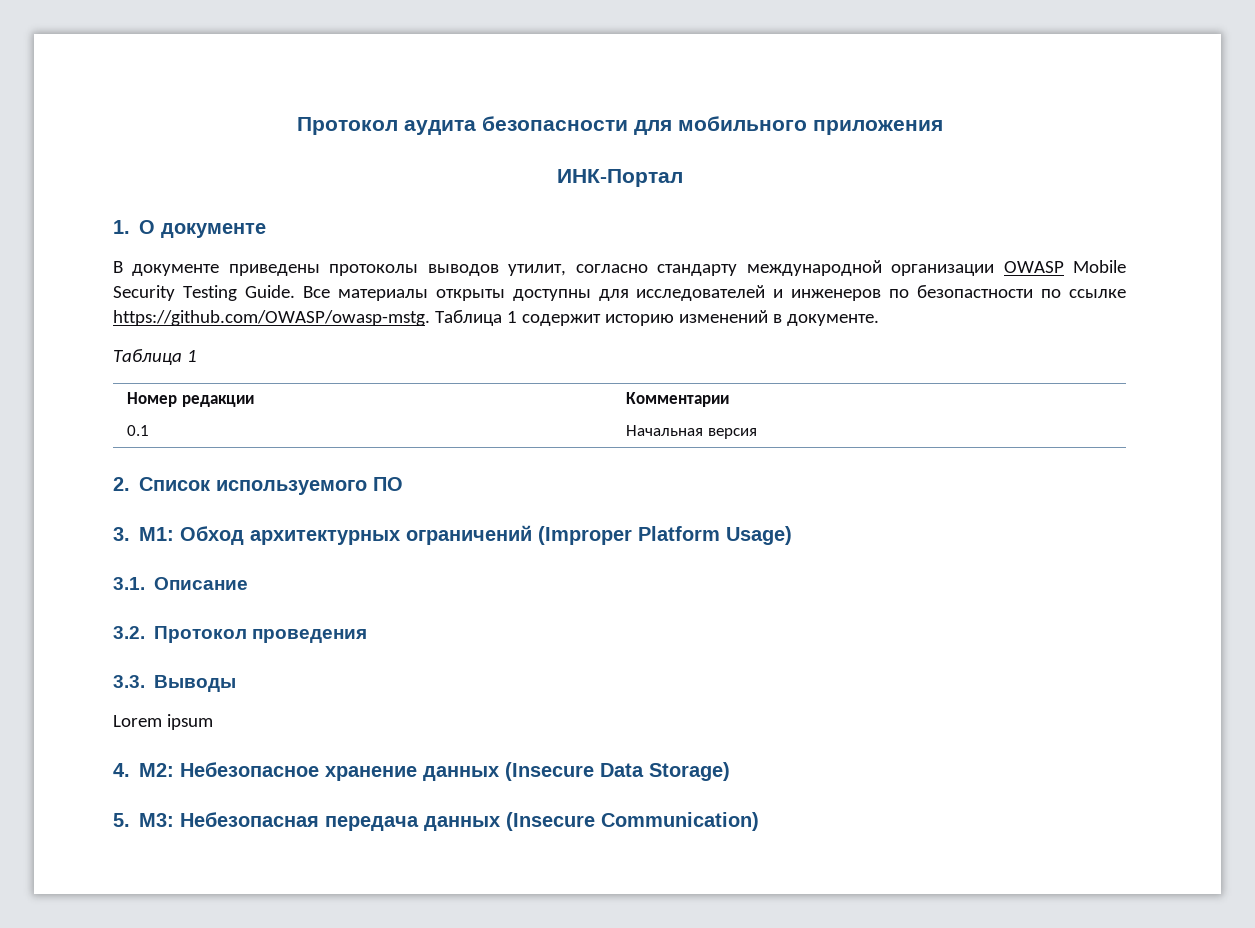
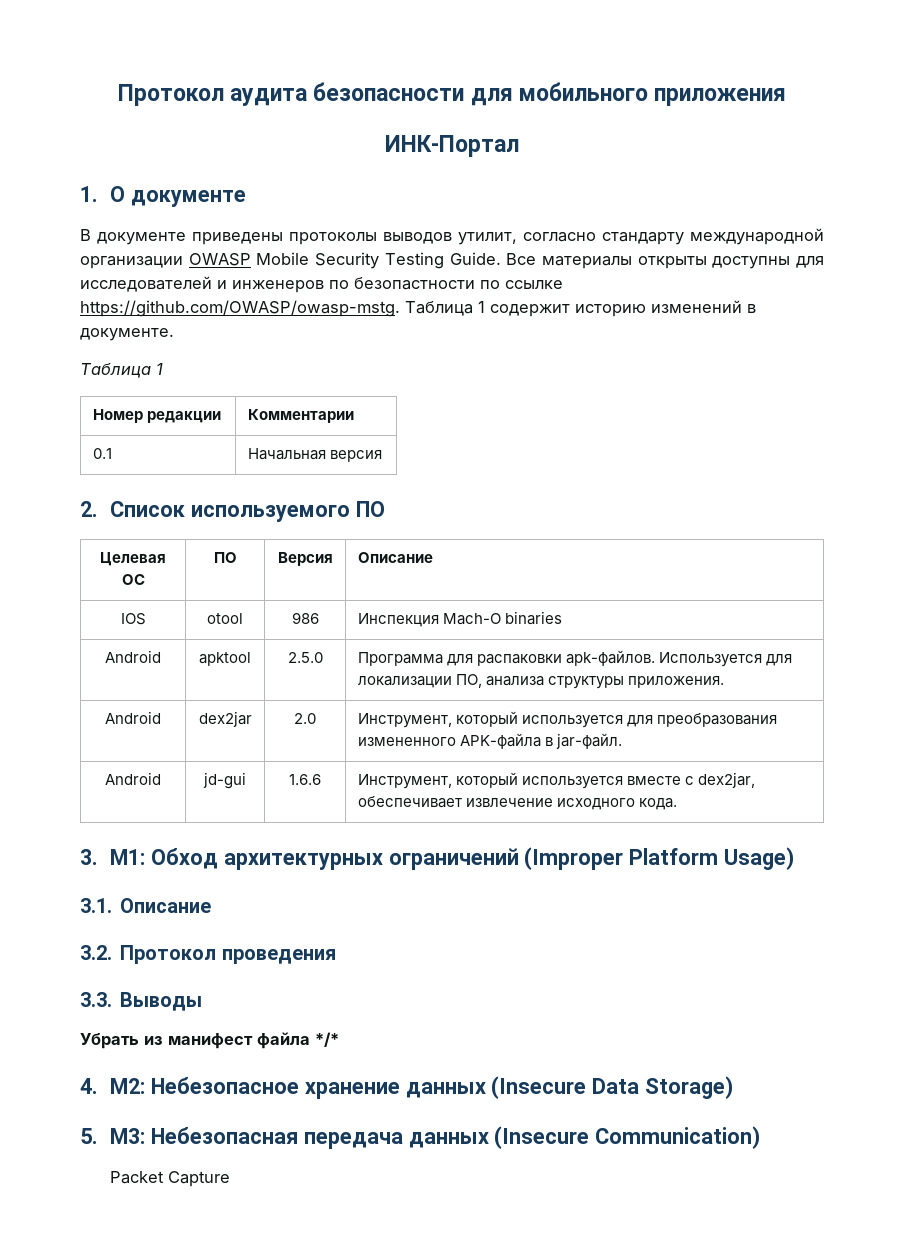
+ Целевая ОС | ПО | Версия | Описание
+ IOS | otool | 986 | Инспекция Mach-O binaries
+ Android | apktool | 2.5.0 | Программа для распаковки apk-файлов. Используется для локализации ПО, анализа структуры приложения.
+ Android | dex2jar | 2.0 | Инструмент, который используется для преобразования измененного APK-файла в jar-файл.
+ Android | jd-gui | 1.6.6 | Инструмент, который используется вместе с dex2jar, обеспечивает извлечение исходного кода.
- Lorem ipsum
+ Убрать из манифест файла */*
+ Packet Capture

